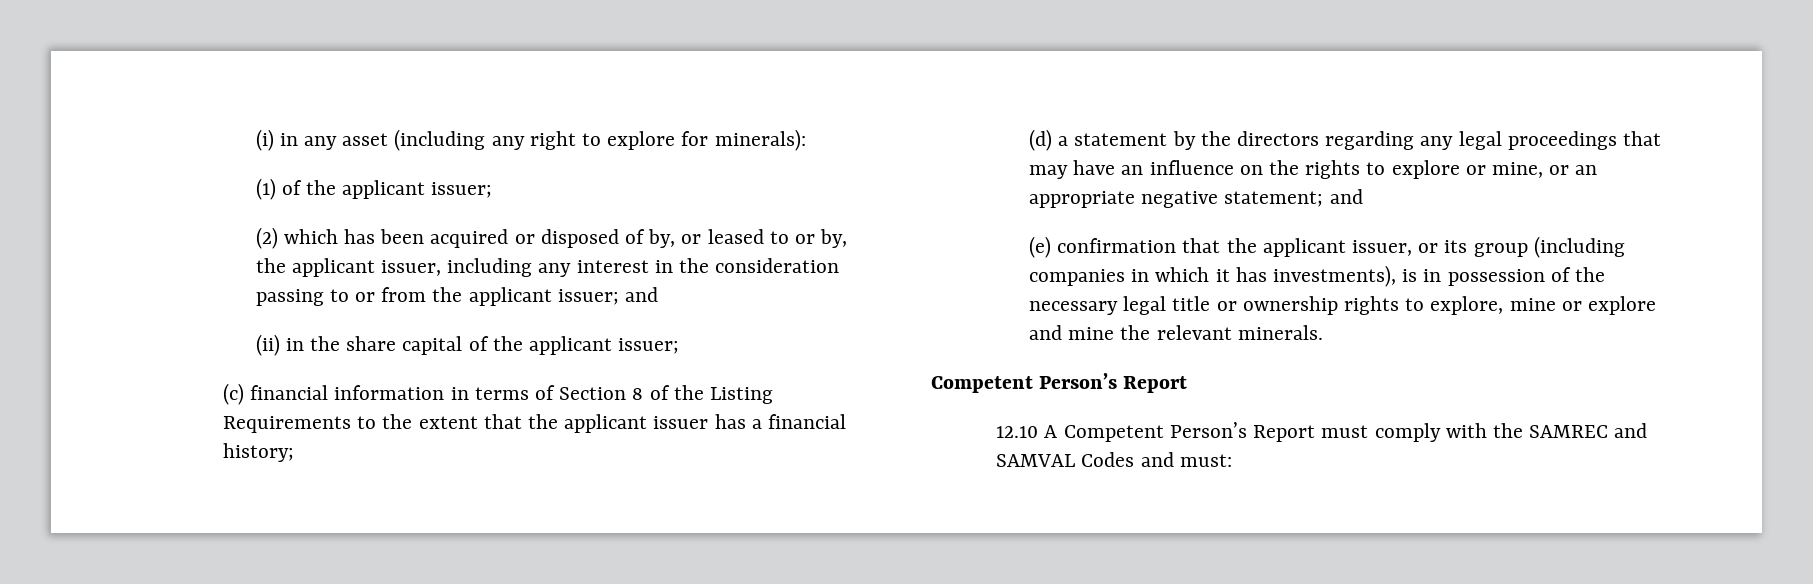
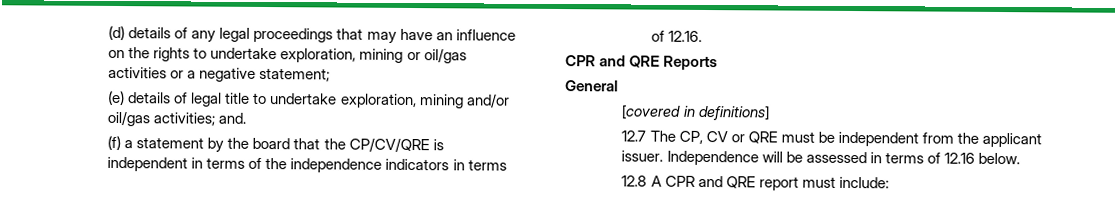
- (i) in any asset (including any right to explore for minerals):
- (1) of the applicant issuer;
- (2) which has been acquired or disposed of by, or leased to or by, the applicant issuer, including any interest in the consideration passing to or from the applicant issuer; and
- (ii) in the share capital of the applicant issuer;
- (c) financial information in terms of Section 8 of the Listing Requirements to the extent that the applicant issuer has a financial history;
- (d) a statement by the directors regarding any legal proceedings that may have an influence on the rights to explore or mine, or an appropriate negative statement; and
+ (d) details of any legal proceedings that may have an influence on the rights to undertake exploration, mining or oil/gas activities or a negative statement;
- (e) confirmation that the applicant issuer, or its group (including companies in which it has investments), is in possession of the necessary legal title or ownership rights to explore, mine or explore and mine the relevant minerals.
- Competent Person’s Report
- 12.10 A Competent Person’s Report must comply with the SAMREC and SAMVAL Codes and must:
+ (e) details of legal title to undertake exploration, mining and/or oil/gas activities; and.
+ (f) a statement by the board that the CP/CV/QRE is independent in terms of the independence indicators in terms of 12.16.
+ CPR and QRE Reports
+ General
+ [covered in definitions]
+ 12.7 The CP, CV or QRE must be independent from the applicant issuer. Independence will be assessed in terms of 12.16 below.
+ 12.8 A CPR and QRE report must include:

